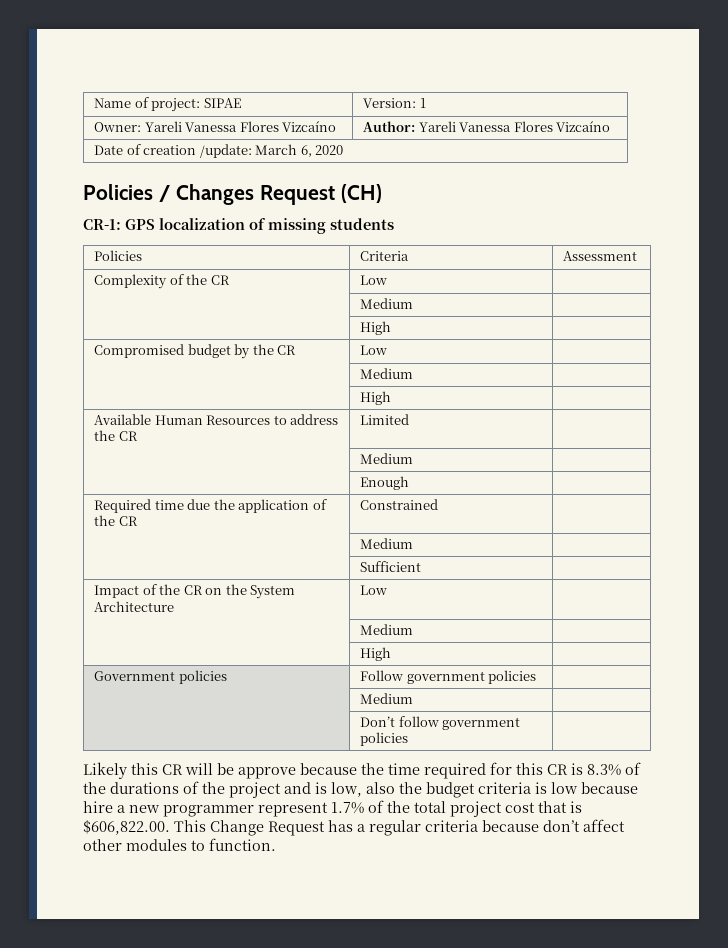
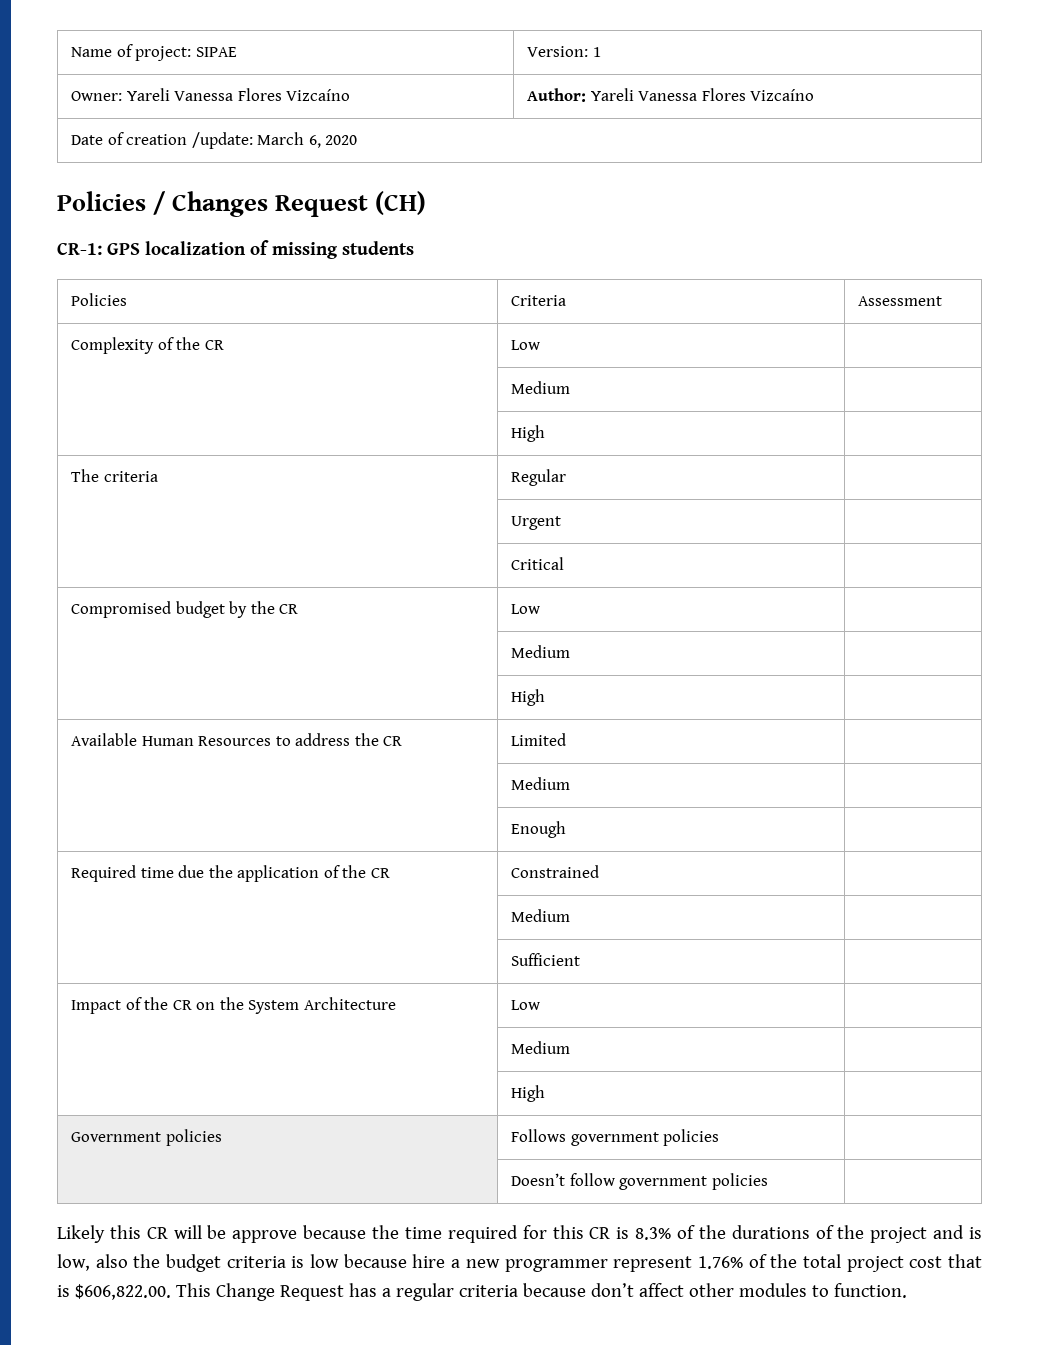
+ The criteria | Regular |
+ | Urgent |
+ | Critical |
- Government policies | Follow government policies |
- | Medium |
- | Don’t follow government policies |
+ Government policies | Follows government policies |
+ | Doesn’t follow government policies |
- Likely this CR will be approve because the time required for this CR is 8.3% of the durations of the project and is low, also the budget criteria is low because hire a new programmer represent 1.7% of the total project cost that is $606,822.00. This Change Request has a regular criteria because don’t affect other modules to function.
+ Likely this CR will be approve because the time required for this CR is 8.3% of the durations of the project and is low, also the budget criteria is low because hire a new programmer represent 1.76% of the total project cost that is $606,822.00. This Change Request has a regular criteria because don’t affect other modules to function.

